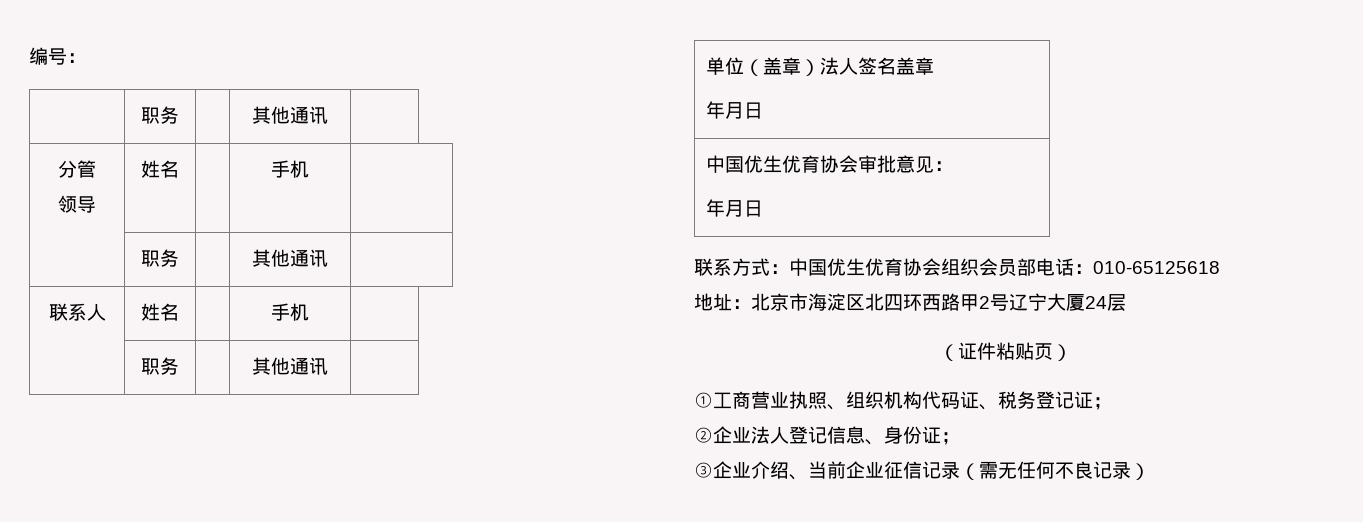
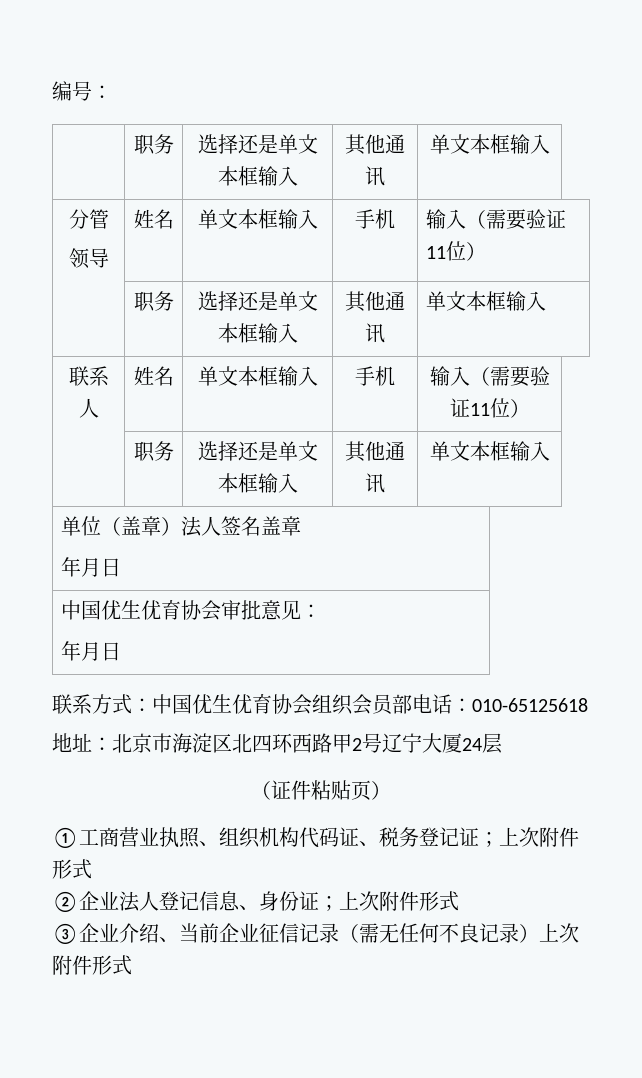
  编号：
- | 职务 | | 其他通讯 |
+ | 职务 | 选择还是单文本框输入 | 其他通讯 | 单文本框输入
  分管
- 领导 | 姓名 | | 手机 |
- | 职务 | | 其他通讯 |
+ 领导 | 姓名 | 单文本框输入 | 手机 | 输入（需要验证11位）
+ | 职务 | 选择还是单文本框输入 | 其他通讯 | 单文本框输入
- 联系人 | 姓名 | | 手机 |
- | 职务 | | 其他通讯 |
+ 联系人 | 姓名 | 单文本框输入 | 手机 | 输入（需要验证11位）
+ | 职务 | 选择还是单文本框输入 | 其他通讯 | 单文本框输入
- ①工商营业执照、组织机构代码证、税务登记证；
+ ①工商营业执照、组织机构代码证、税务登记证；上次附件形式
- ②企业法人登记信息、身份证；
+ ②企业法人登记信息、身份证；上次附件形式
- ③企业介绍、当前企业征信记录（需无任何不良记录）
+ ③企业介绍、当前企业征信记录（需无任何不良记录）上次附件形式

